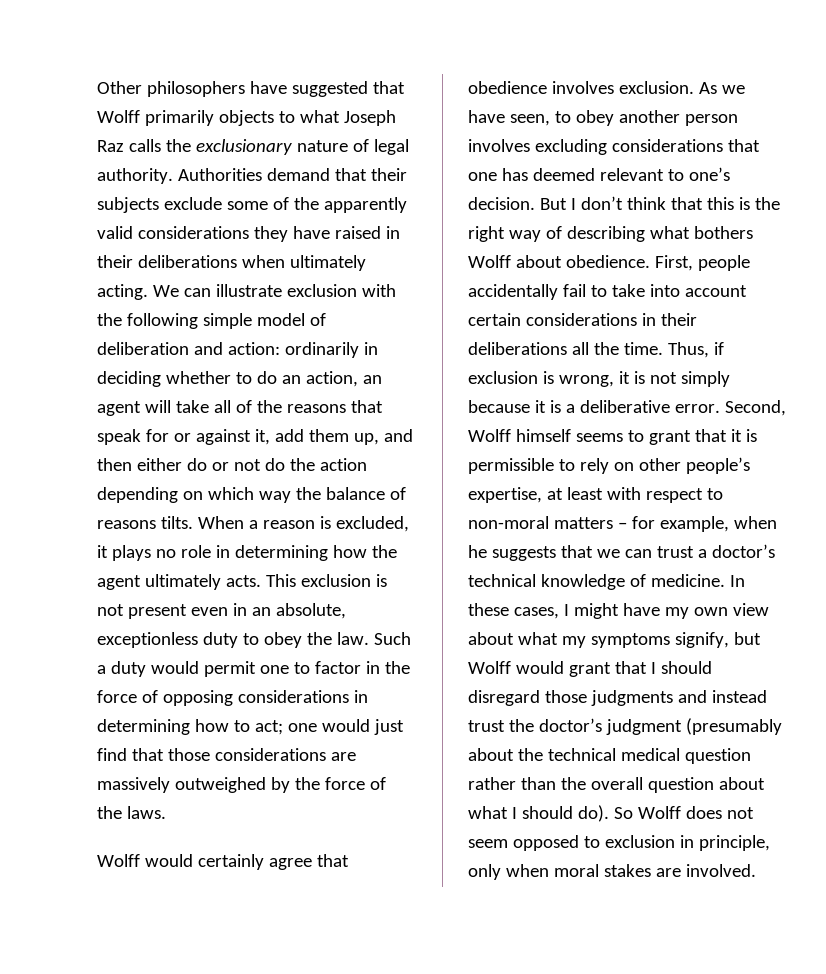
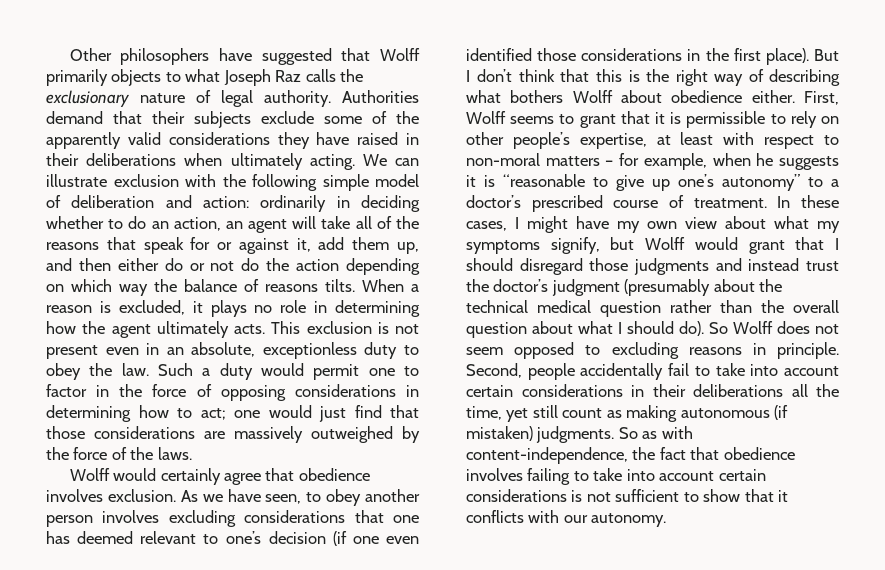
- As we have seen, to obey another person involves excluding considerations that one has deemed relevant to one’s decision.
+ As we have seen, to obey another person involves excluding considerations that one has deemed relevant to one’s decision (if one even identified those considerations in the first place).
- But I don’t think that this is the right way of describing what bothers Wolff about obedience. First, people accidentally fail to take into account certain considerations in their deliberations all the time. Thus, if exclusion is wrong, it is not simply because it is a deliberative error. Second, Wolff himself seems to grant that it is permissible to rely on other people’s expertise, at least with respect to non-moral matters – for example, when he suggests that we can trust a doctor’s technical knowledge of medicine.
+ But I don’t think that this is the right way of describing what bothers Wolff about obedience either. First, Wolff seems to grant that it is permissible to rely on other people’s expertise, at least with respect to non-moral matters – for example, when he suggests it is “reasonable to give up one’s autonomy” to a doctor’s prescribed course of treatment.
- So Wolff does not seem opposed to exclusion in principle, only when moral stakes are involved.
+ So Wolff does not seem opposed to excluding reasons in principle. Second, people accidentally fail to take into account certain considerations in their deliberations all the time, yet still count as making autonomous (if mistaken) judgments. So as with content-independence, the fact that obedience involves failing to take into account certain considerations is not sufficient to show that it conflicts with our autonomy.

